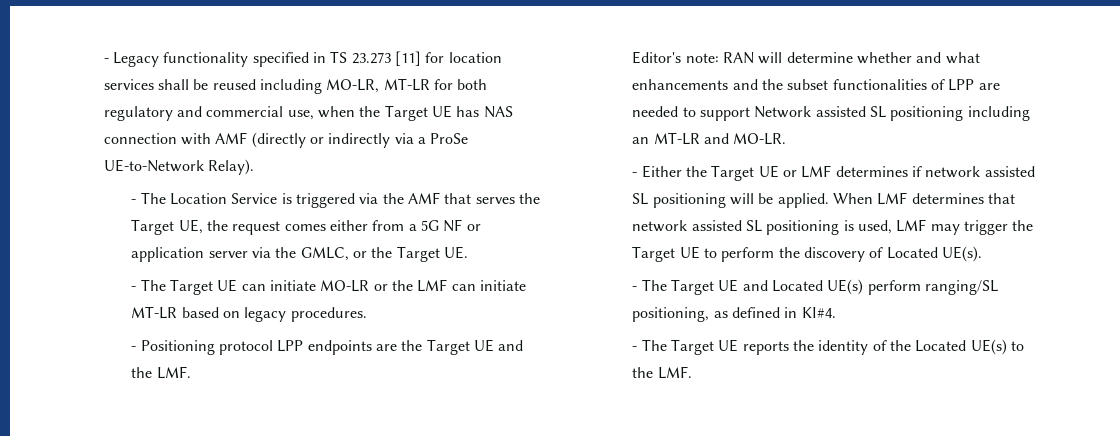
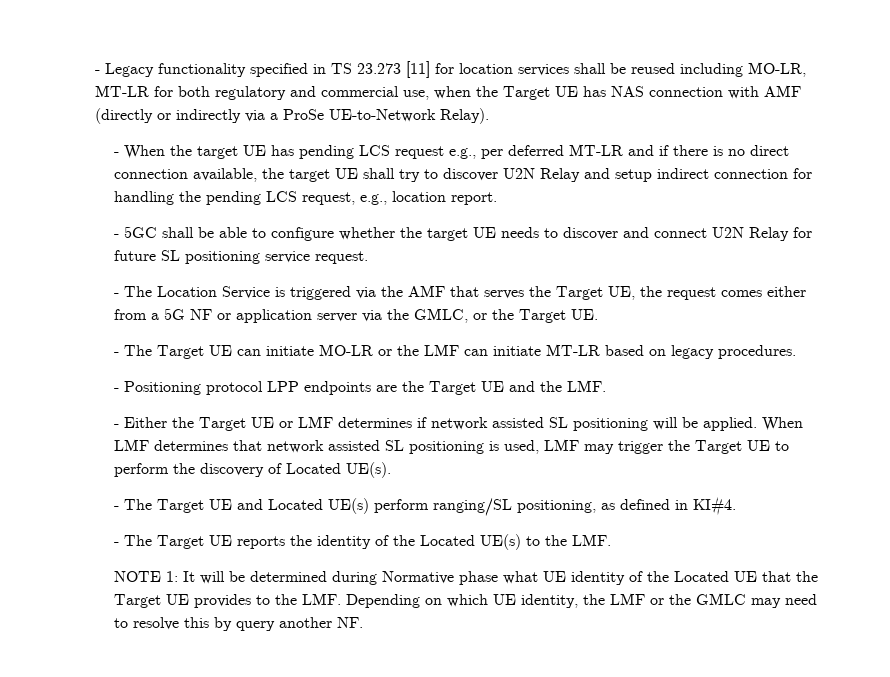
+ - When the target UE has pending LCS request e.g., per deferred MT-LR and if there is no direct connection available, the target UE shall try to discover U2N Relay and setup indirect connection for handling the pending LCS request, e.g., location report.
+ - 5GC shall be able to configure whether the target UE needs to discover and connect U2N Relay for future SL positioning service request.
- Editor's note: RAN will determine whether and what enhancements and the subset functionalities of LPP are needed to support Network assisted SL positioning including an MT-LR and MO-LR.
+ NOTE 1: It will be determined during Normative phase what UE identity of the Located UE that the Target UE provides to the LMF. Depending on which UE identity, the LMF or the GMLC may need to resolve this by query another NF.

